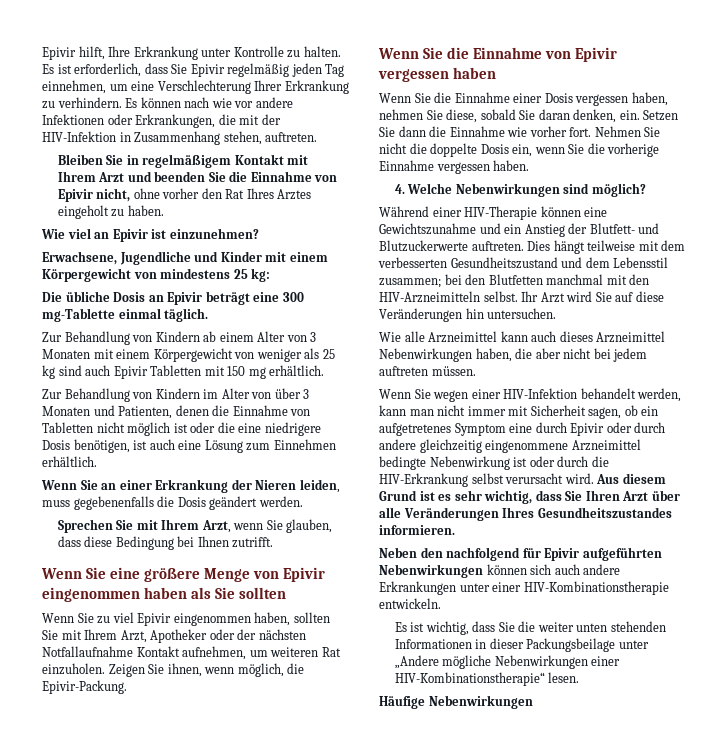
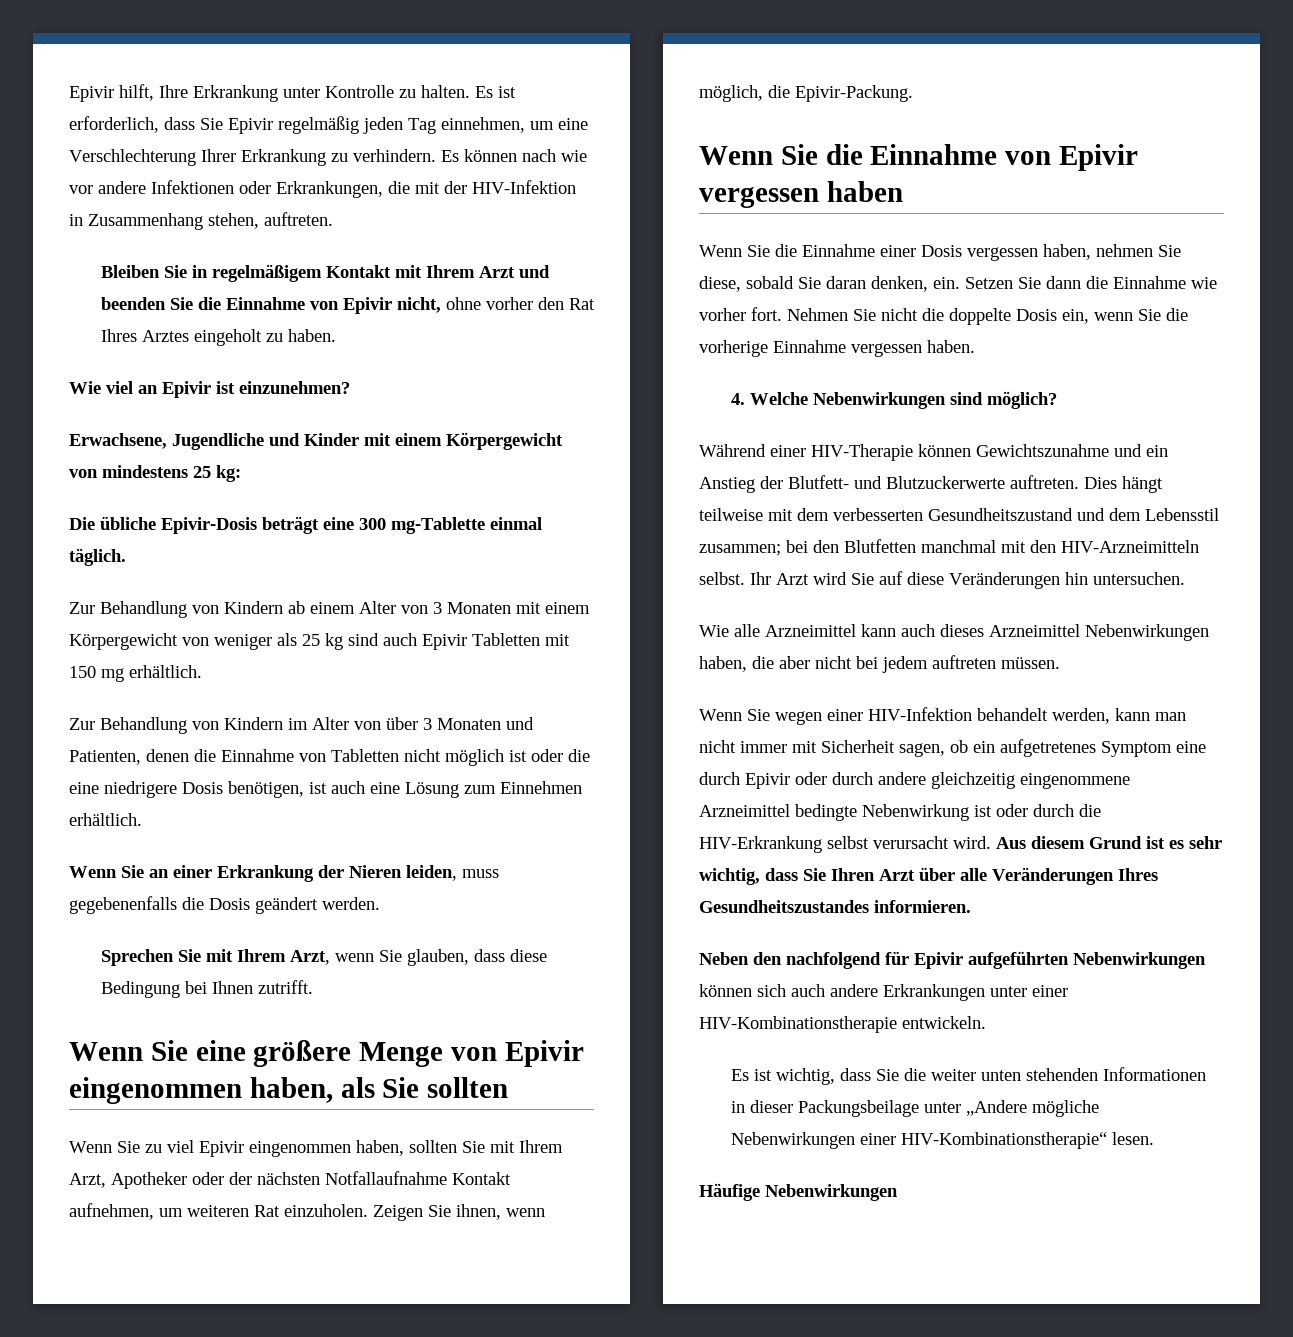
- Die übliche Dosis an Epivir beträgt eine 300 mg-Tablette einmal täglich.
+ Die übliche Epivir-Dosis beträgt eine 300 mg-Tablette einmal täglich.
- Wenn Sie eine größere Menge von Epivir eingenommen haben als Sie sollten
+ Wenn Sie eine größere Menge von Epivir eingenommen haben, als Sie sollten
- Während einer HIV-Therapie können eine Gewichtszunahme und ein Anstieg der Blutfett- und Blutzuckerwerte auftreten.
+ Während einer HIV-Therapie können Gewichtszunahme und ein Anstieg der Blutfett- und Blutzuckerwerte auftreten.

